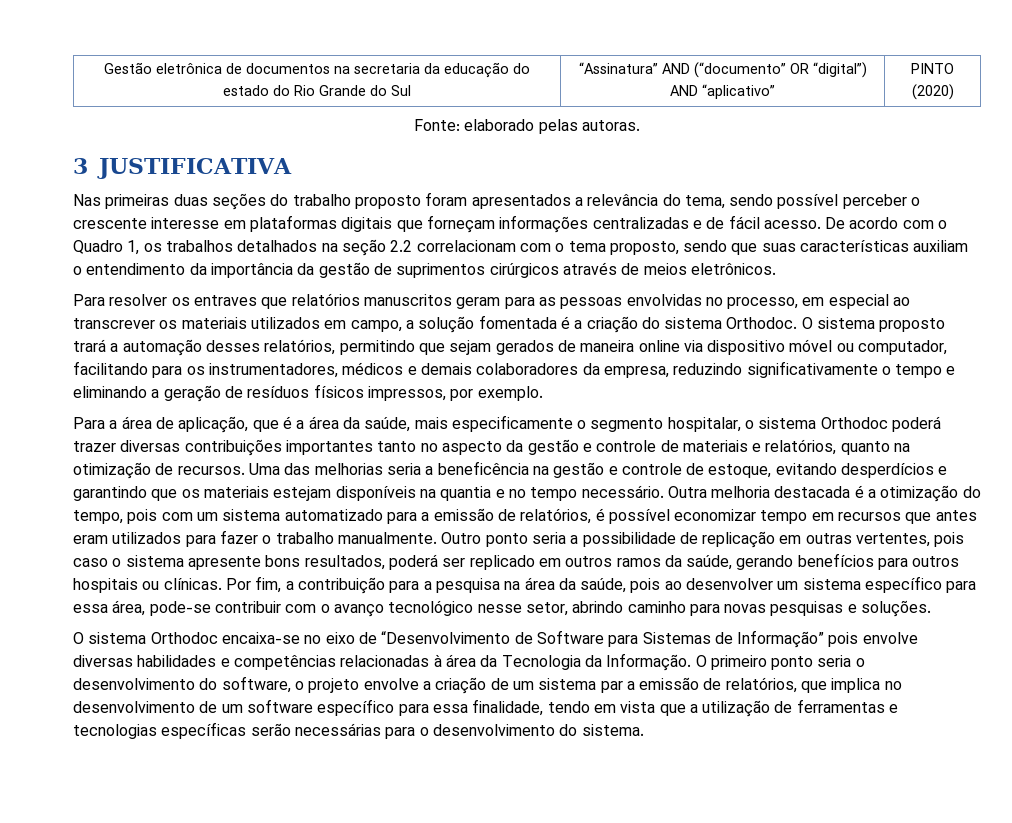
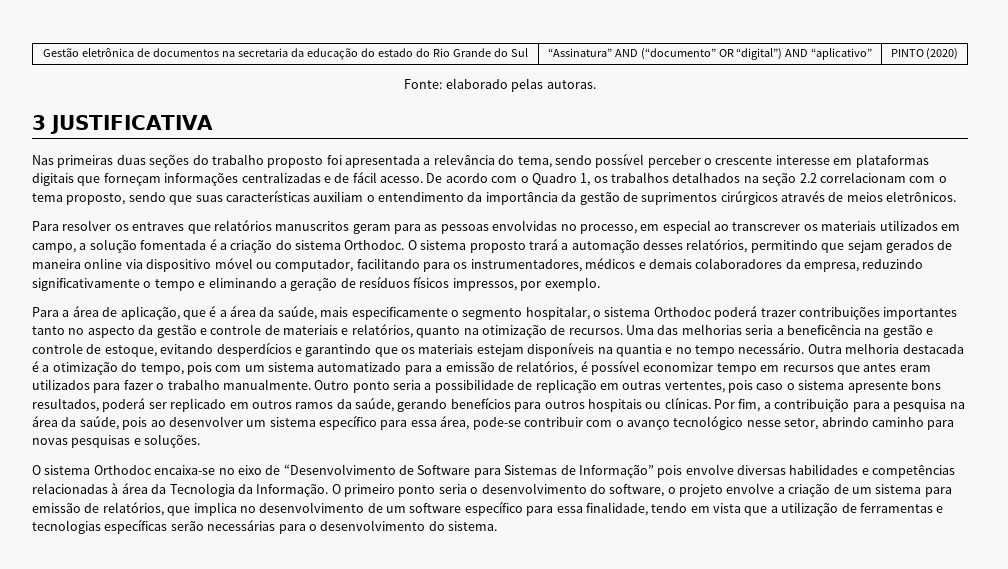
- Nas primeiras duas seções do trabalho proposto foram apresentados a relevância do tema, sendo possível perceber o crescente interesse em plataformas digitais que forneçam informações centralizadas e de fácil acesso.
+ Nas primeiras duas seções do trabalho proposto foi apresentada a relevância do tema, sendo possível perceber o crescente interesse em plataformas digitais que forneçam informações centralizadas e de fácil acesso.
- Para a área de aplicação, que é a área da saúde, mais especificamente o segmento hospitalar, o sistema Orthodoc poderá trazer diversas contribuições importantes tanto no aspecto da gestão e controle de materiais e relatórios, quanto na otimização de recursos.
+ Para a área de aplicação, que é a área da saúde, mais especificamente o segmento hospitalar, o sistema Orthodoc poderá trazer contribuições importantes tanto no aspecto da gestão e controle de materiais e relatórios, quanto na otimização de recursos.
- O primeiro ponto seria o desenvolvimento do software, o projeto envolve a criação de um sistema par a emissão de relatórios, que implica no desenvolvimento de um software específico para essa finalidade, tendo em vista que a utilização de ferramentas e tecnologias específicas serão necessárias para o desenvolvimento do sistema.
+ O primeiro ponto seria o desenvolvimento do software, o projeto envolve a criação de um sistema para emissão de relatórios, que implica no desenvolvimento de um software específico para essa finalidade, tendo em vista que a utilização de ferramentas e tecnologias específicas serão necessárias para o desenvolvimento do sistema.

